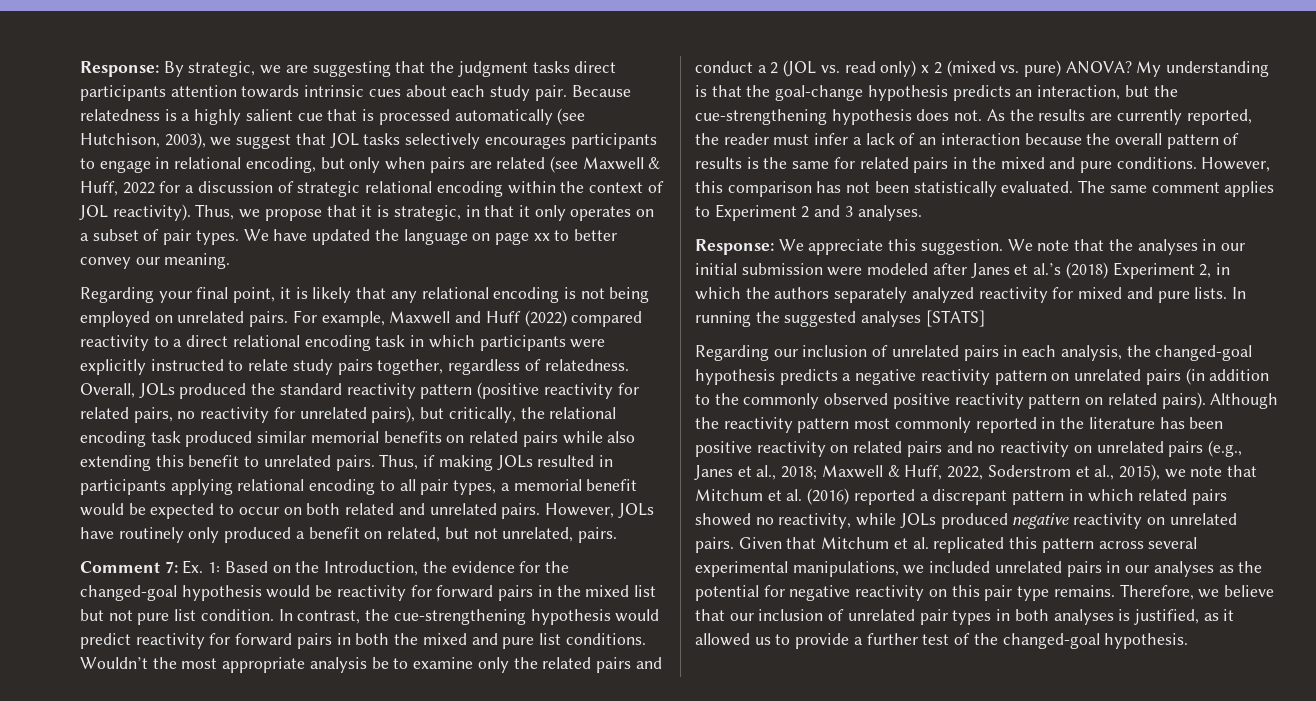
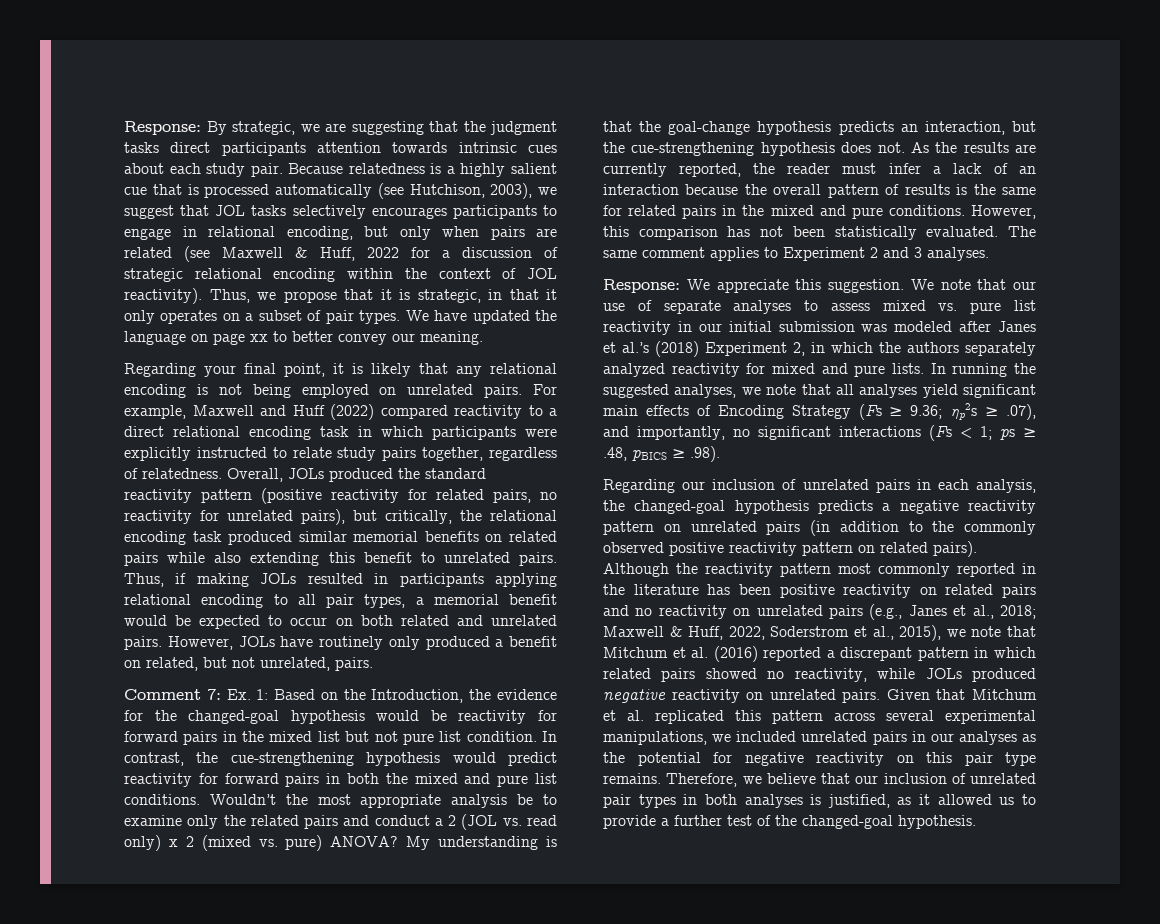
- We note that the analyses in our initial submission were modeled after Janes et al.’s (2018) Experiment 2, in which the authors separately analyzed reactivity for mixed and pure lists.
+ We note that our use of separate analyses to assess mixed vs. pure list reactivity in our initial submission was modeled after Janes et al.’s (2018) Experiment 2, in which the authors separately analyzed reactivity for mixed and pure lists.
- In running the suggested analyses [STATS]
+ In running the suggested analyses, we note that all analyses yield significant main effects of Encoding Strategy (Fs ≥ 9.36; ηp2s ≥ .07), and importantly, no significant interactions (Fs < 1; ps ≥ .48, pBICS ≥ .98).

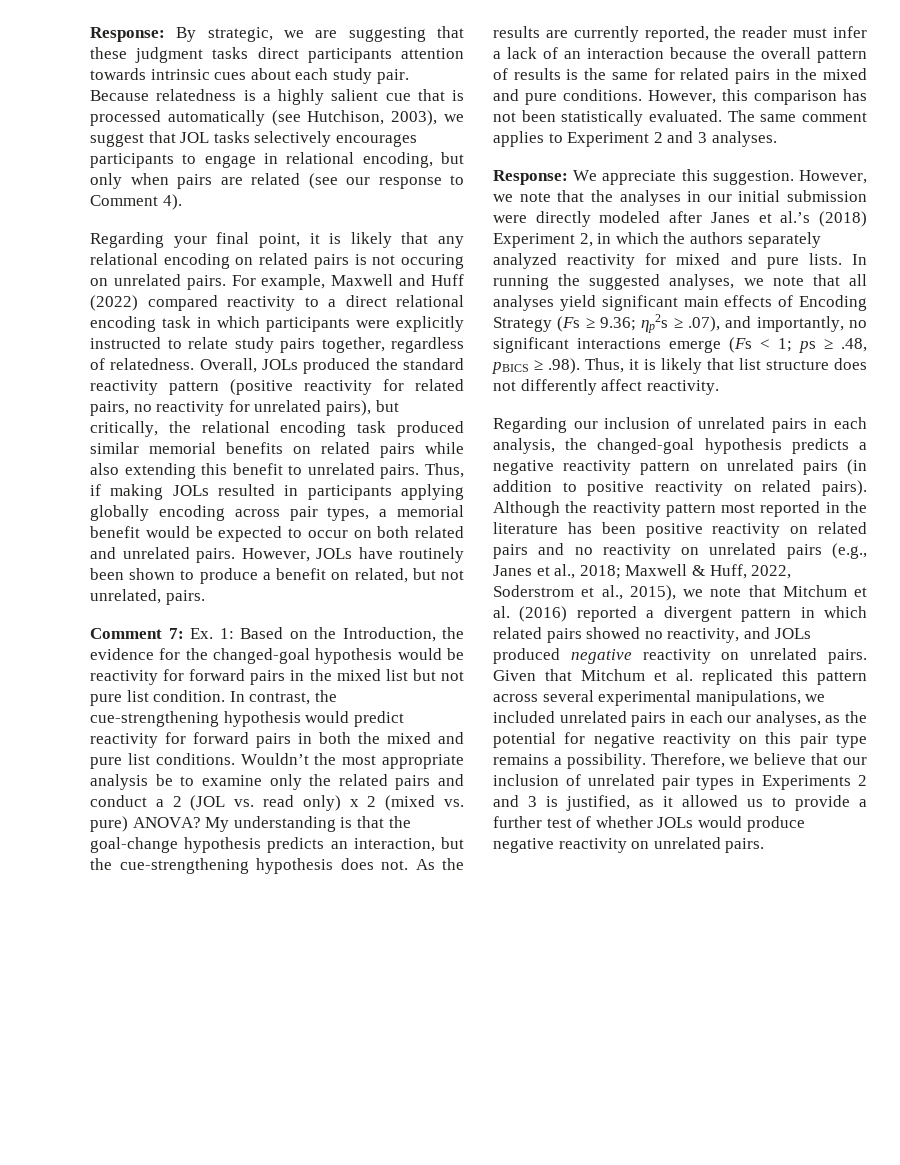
- Response: By strategic, we are suggesting that the judgment tasks direct participants attention towards intrinsic cues about each study pair.
+ Response: By strategic, we are suggesting that these judgment tasks direct participants attention towards intrinsic cues about each study pair.
- Because relatedness is a highly salient cue that is processed automatically (see Hutchison, 2003), we suggest that JOL tasks selectively encourages participants to engage in relational encoding, but only when pairs are related (see Maxwell & Huff, 2022 for a discussion of strategic relational encoding within the context of JOL reactivity). Thus, we propose that it is strategic, in that it only operates on a subset of pair types. We have updated the language on page xx to better convey our meaning.
+ Because relatedness is a highly salient cue that is processed automatically (see Hutchison, 2003), we suggest that JOL tasks selectively encourages participants to engage in relational encoding, but only when pairs are related (see our response to Comment 4).
- Regarding your final point, it is likely that any relational encoding is not being employed on unrelated pairs.
+ Regarding your final point, it is likely that any relational encoding on related pairs is not occuring on unrelated pairs.
- Thus, if making JOLs resulted in participants applying relational encoding to all pair types, a memorial benefit would be expected to occur on both related and unrelated pairs.
+ Thus, if making JOLs resulted in participants applying globally encoding across pair types, a memorial benefit would be expected to occur on both related and unrelated pairs.
- However, JOLs have routinely only produced a benefit on related, but not unrelated, pairs.
+ However, JOLs have routinely been shown to produce a benefit on related, but not unrelated, pairs.
- We note that our use of separate analyses to assess mixed vs. pure list reactivity in our initial submission was modeled after Janes et al.’s (2018) Experiment 2, in which the authors separately analyzed reactivity for mixed and pure lists.
+ However, we note that the analyses in our initial submission were directly modeled after Janes et al.’s (2018) Experiment 2, in which the authors separately analyzed reactivity for mixed and pure lists.
- In running the suggested analyses, we note that all analyses yield significant main effects of Encoding Strategy (Fs ≥ 9.36; ηp2s ≥ .07), and importantly, no significant interactions (Fs < 1; ps ≥ .48, pBICS ≥ .98).
+ In running the suggested analyses, we note that all analyses yield significant main effects of Encoding Strategy (Fs ≥ 9.36; ηp2s ≥ .07), and importantly, no significant interactions emerge (Fs < 1; ps ≥ .48, pBICS ≥ .98). Thus, it is likely that list structure does not differently affect reactivity.
- Regarding our inclusion of unrelated pairs in each analysis, the changed-goal hypothesis predicts a negative reactivity pattern on unrelated pairs (in addition to the commonly observed positive reactivity pattern on related pairs).
+ Regarding our inclusion of unrelated pairs in each analysis, the changed-goal hypothesis predicts a negative reactivity pattern on unrelated pairs (in addition to positive reactivity on related pairs).
- Although the reactivity pattern most commonly reported in the literature has been positive reactivity on related pairs and no reactivity on unrelated pairs (e.g., Janes et al., 2018; Maxwell & Huff, 2022, Soderstrom et al., 2015), we note that Mitchum et al. (2016) reported a discrepant pattern in which related pairs showed no reactivity, while JOLs produced negative reactivity on unrelated pairs.
+ Although the reactivity pattern most reported in the literature has been positive reactivity on related pairs and no reactivity on unrelated pairs (e.g., Janes et al., 2018; Maxwell & Huff, 2022, Soderstrom et al., 2015), we note that Mitchum et al. (2016) reported a divergent pattern in which related pairs showed no reactivity, and JOLs produced negative reactivity on unrelated pairs.
- Given that Mitchum et al. replicated this pattern across several experimental manipulations, we included unrelated pairs in our analyses as the potential for negative reactivity on this pair type remains.
+ Given that Mitchum et al. replicated this pattern across several experimental manipulations, we included unrelated pairs in each our analyses, as the potential for negative reactivity on this pair type remains a possibility.
- Therefore, we believe that our inclusion of unrelated pair types in both analyses is justified, as it allowed us to provide a further test of the changed-goal hypothesis.
+ Therefore, we believe that our inclusion of unrelated pair types in Experiments 2 and 3 is justified, as it allowed us to provide a further test of whether JOLs would produce negative reactivity on unrelated pairs.

